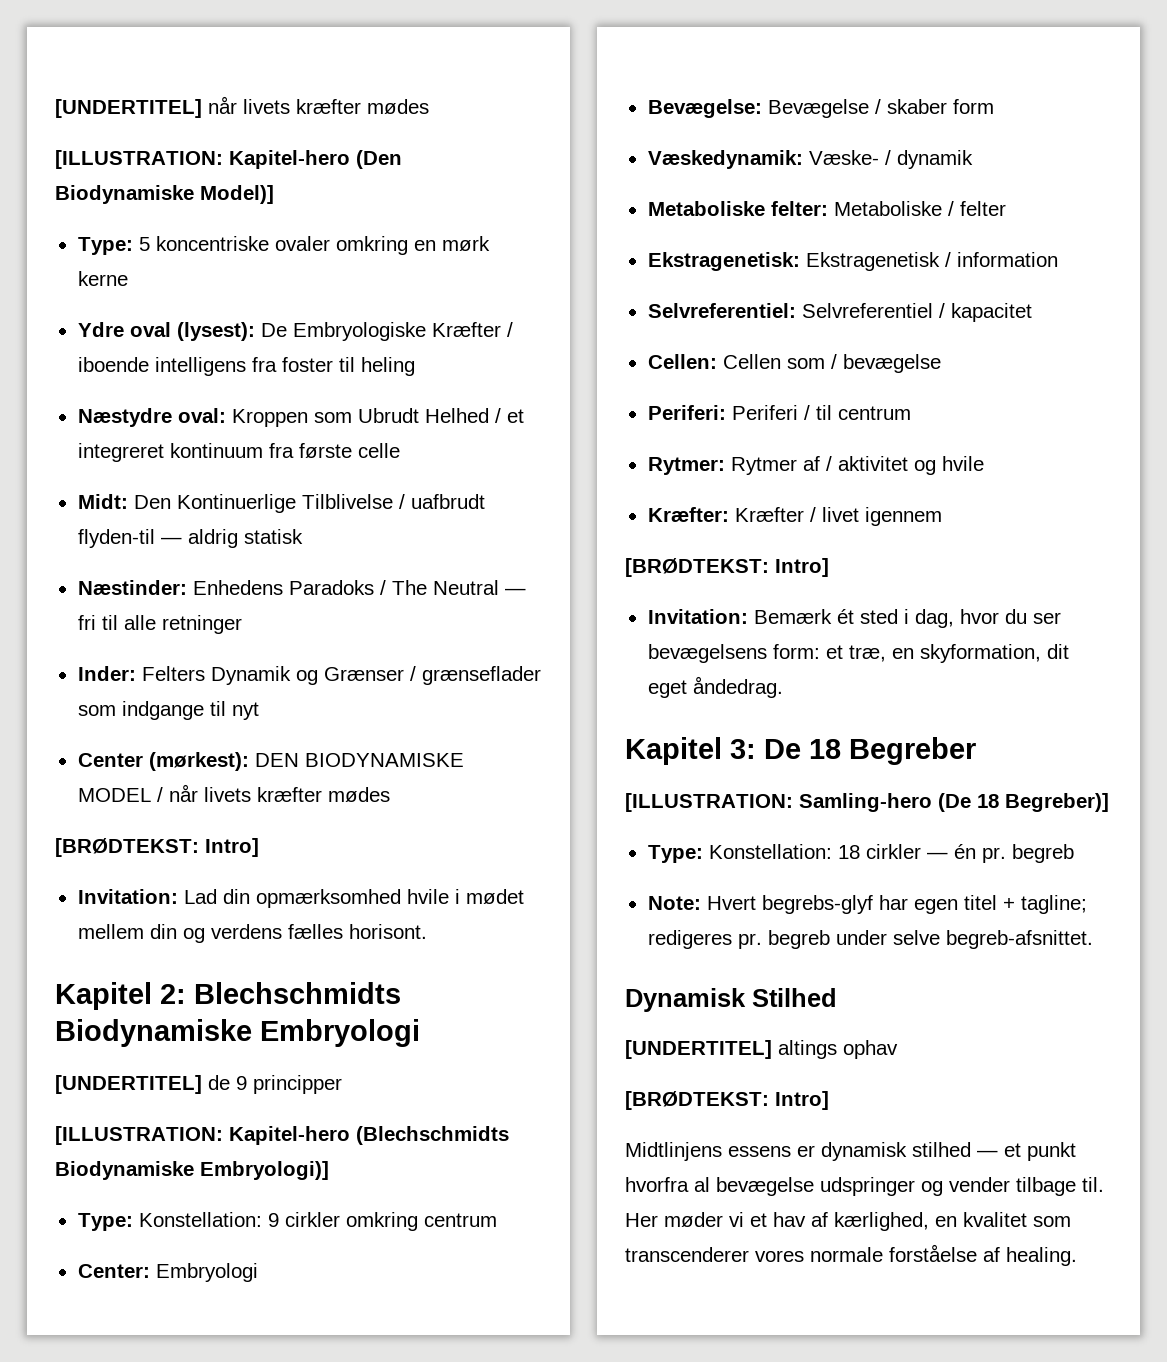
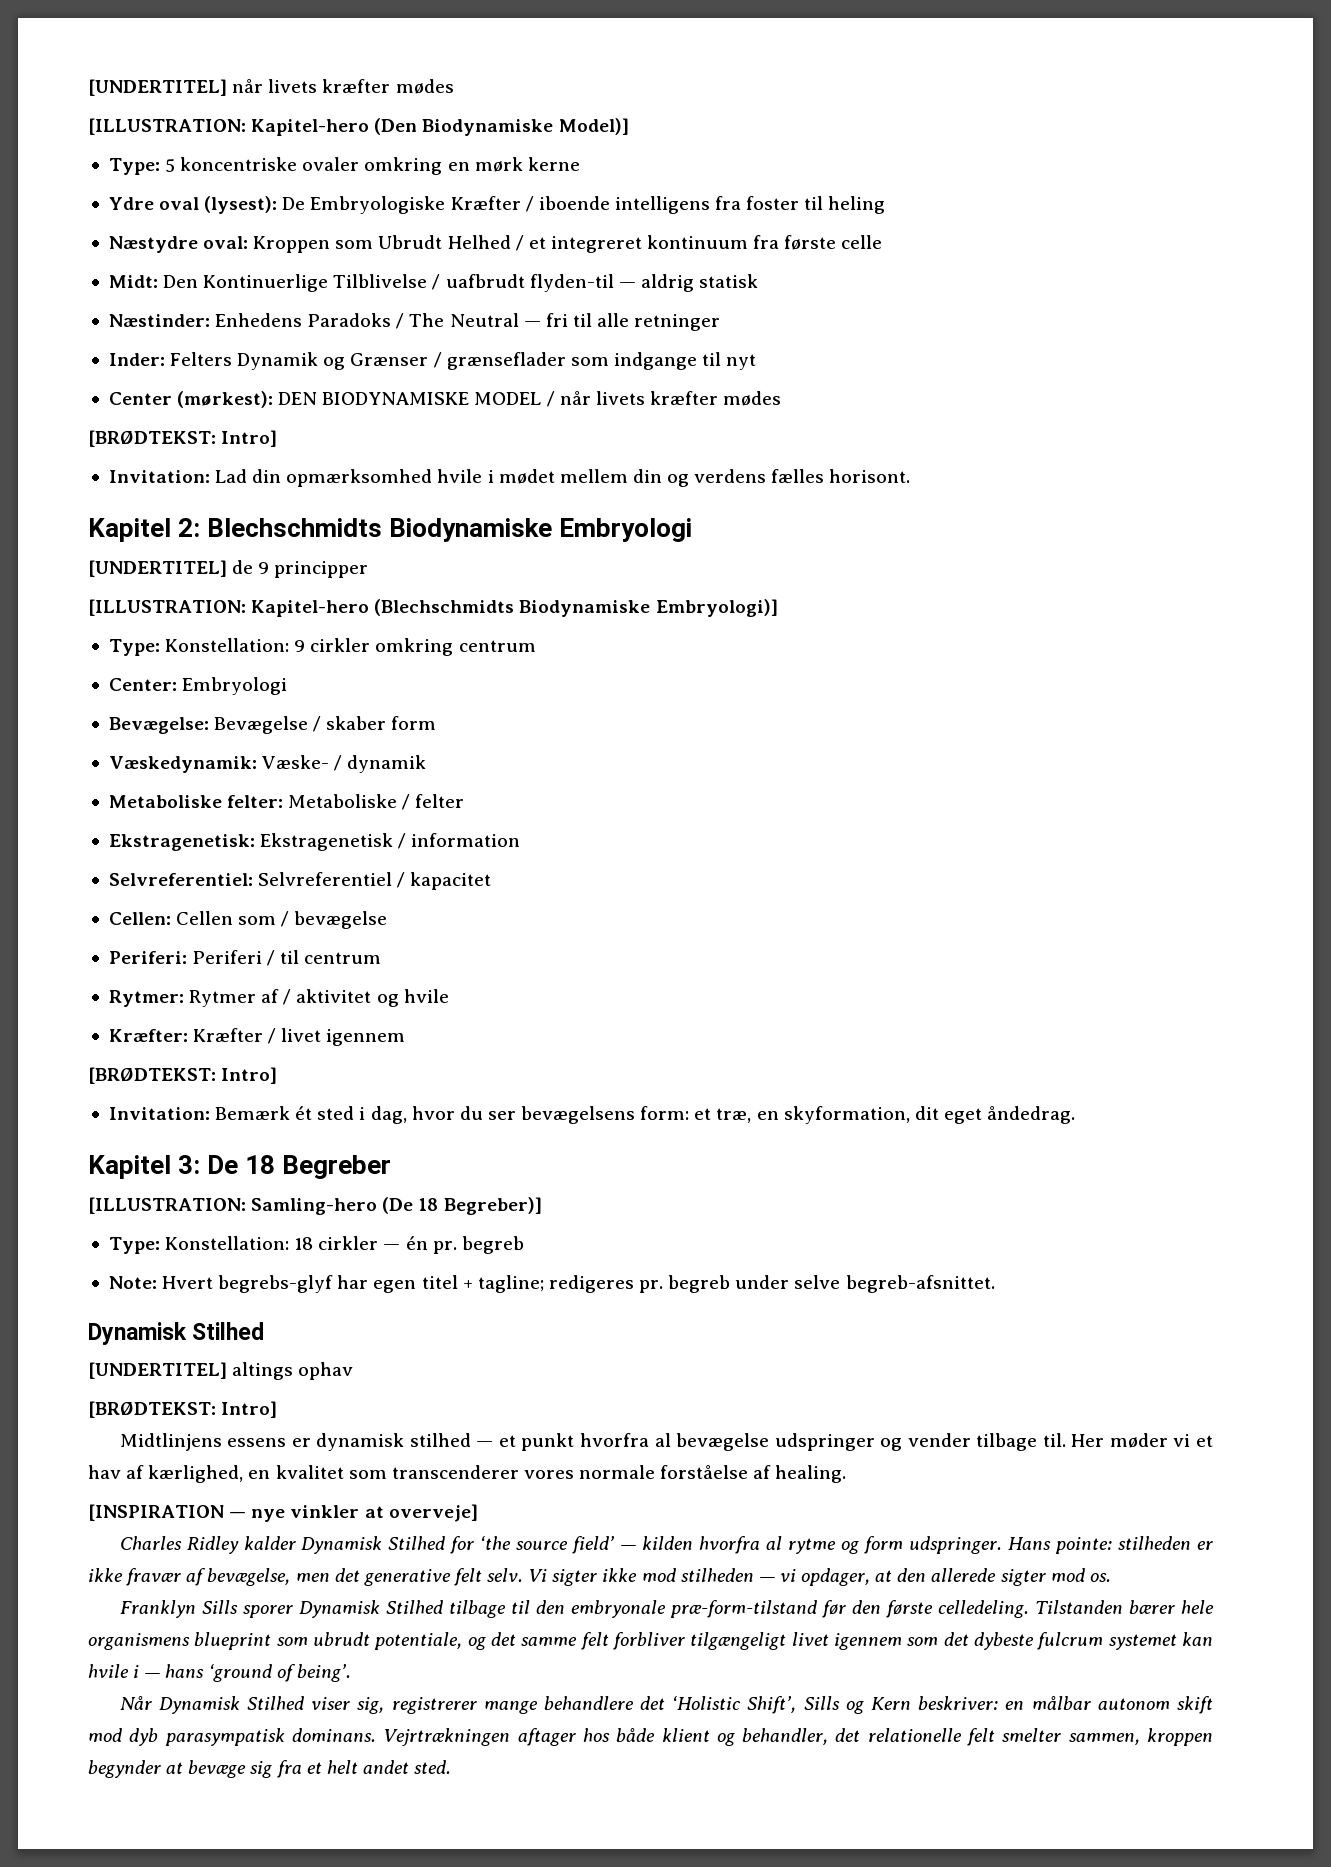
+ [INSPIRATION — nye vinkler at overveje]
+ Charles Ridley kalder Dynamisk Stilhed for ‘the source field’ — kilden hvorfra al rytme og form udspringer. Hans pointe: stilheden er ikke fravær af bevægelse, men det generative felt selv. Vi sigter ikke mod stilheden — vi opdager, at den allerede sigter mod os.
+ Franklyn Sills sporer Dynamisk Stilhed tilbage til den embryonale præ-form-tilstand før den første celledeling. Tilstanden bærer hele organismens blueprint som ubrudt potentiale, og det samme felt forbliver tilgængeligt livet igennem som det dybeste fulcrum systemet kan hvile i — hans ‘ground of being’.
+ Når Dynamisk Stilhed viser sig, registrerer mange behandlere det ‘Holistic Shift’, Sills og Kern beskriver: en målbar autonom skift mod dyb parasympatisk dominans. Vejrtrækningen aftager hos både klient og behandler, det relationelle felt smelter sammen, kroppen begynder at bevæge sig fra et helt andet sted.

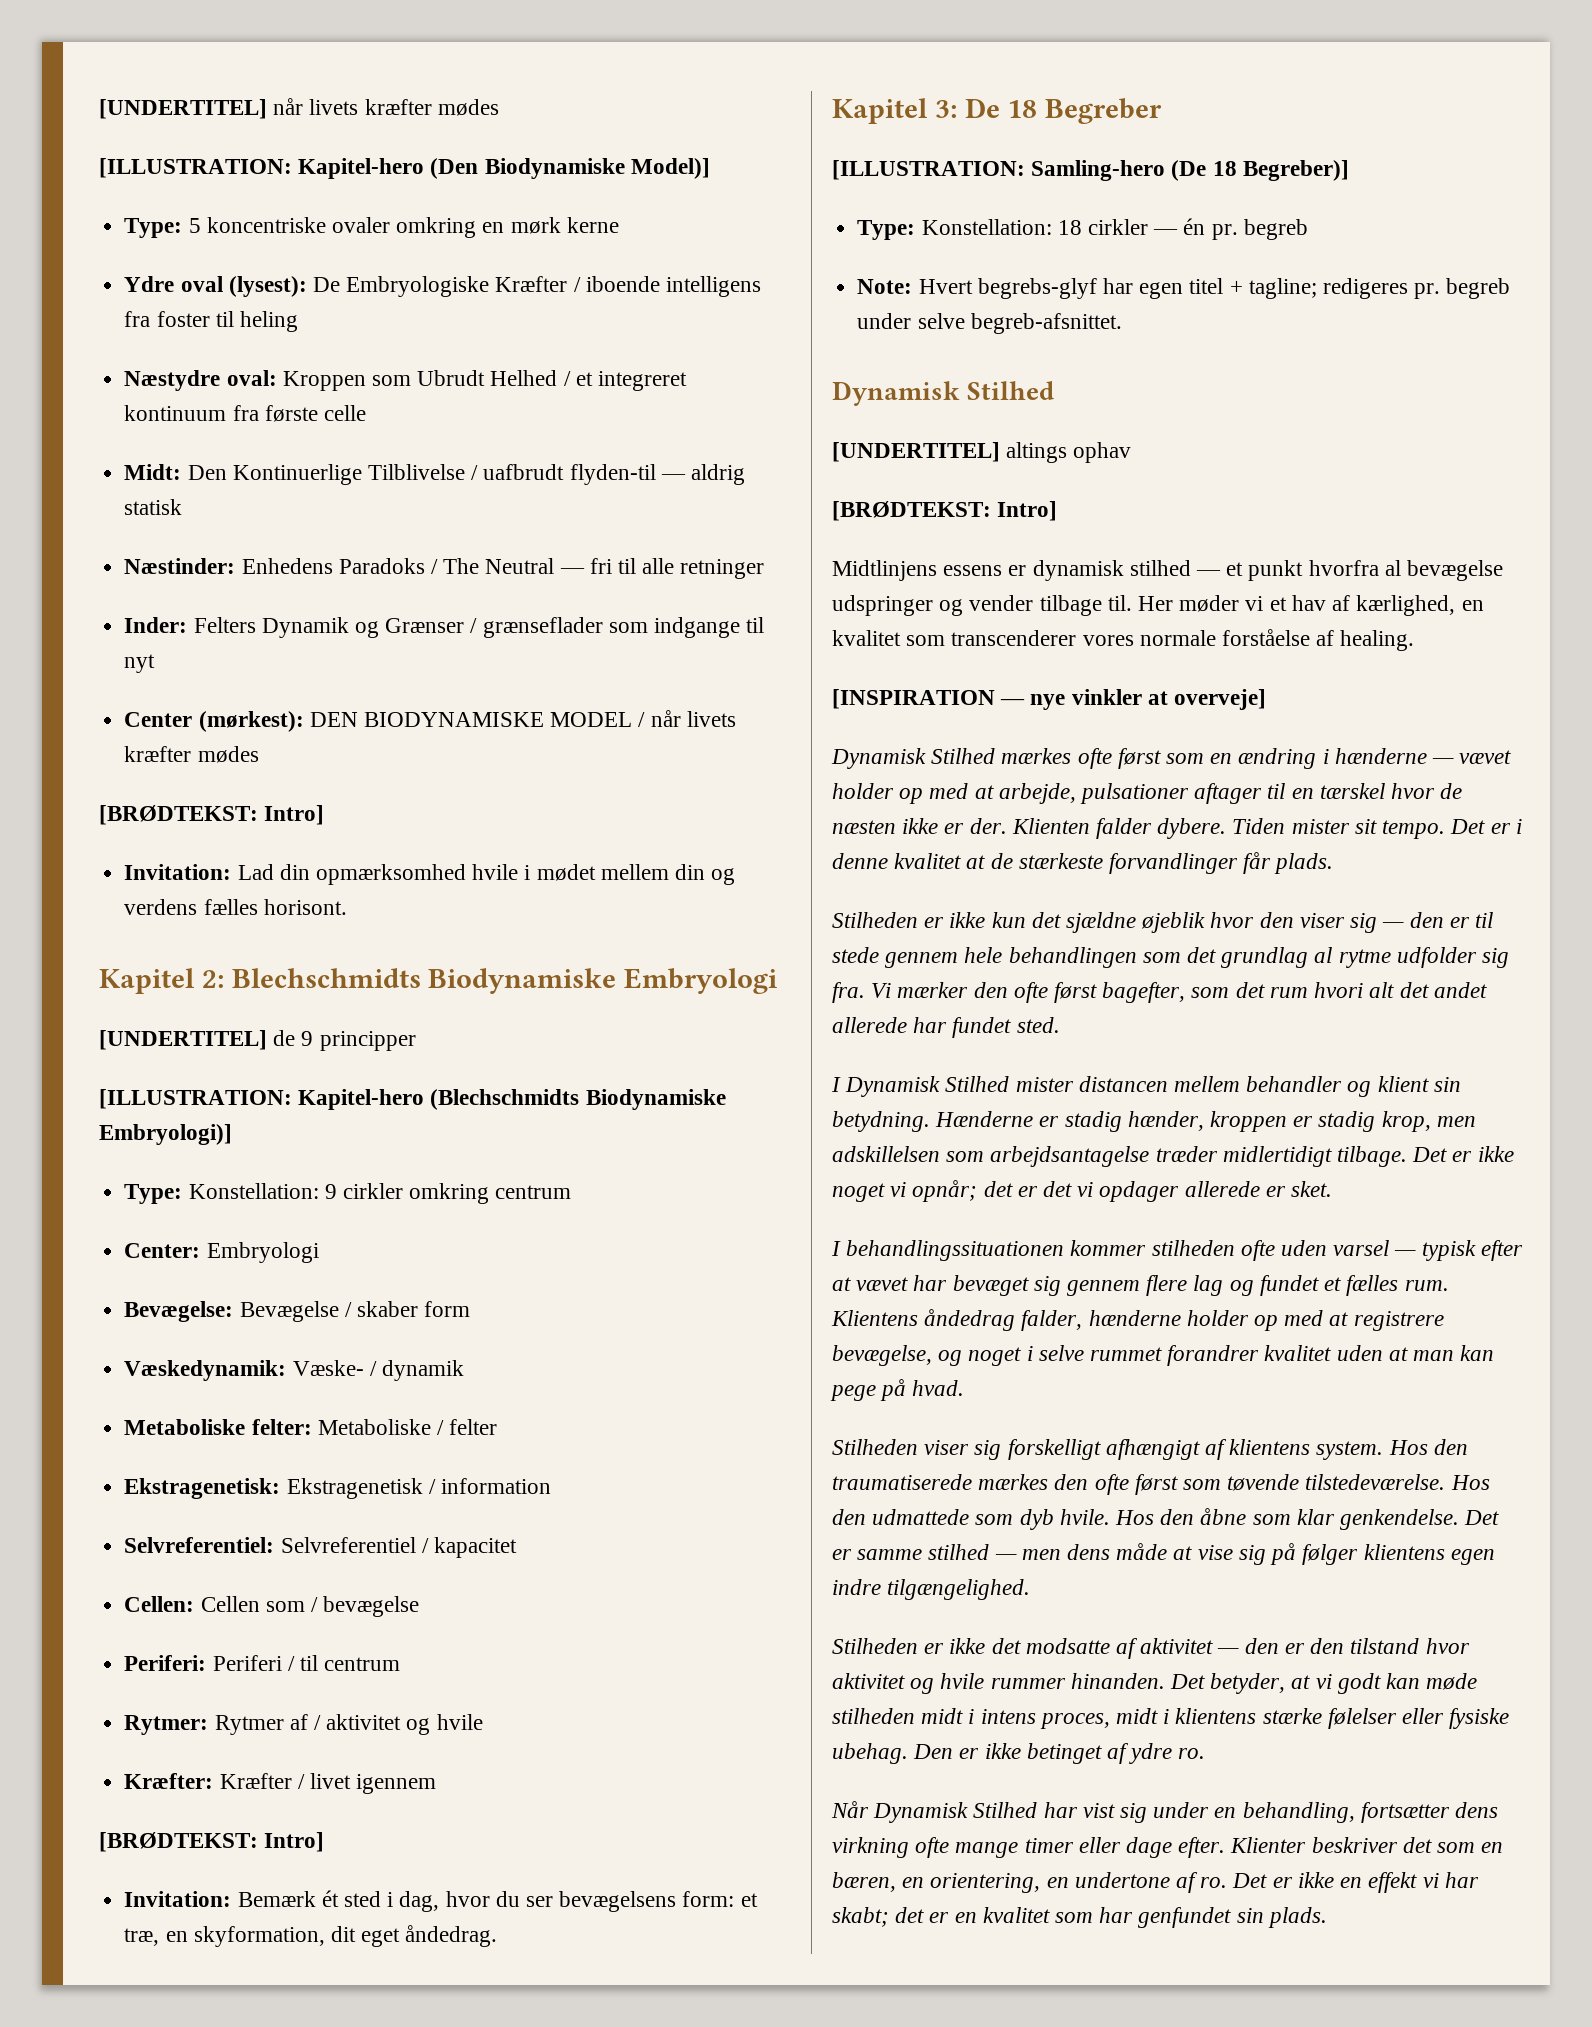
- Charles Ridley kalder Dynamisk Stilhed for ‘the source field’ — kilden hvorfra al rytme og form udspringer. Hans pointe: stilheden er ikke fravær af bevægelse, men det generative felt selv. Vi sigter ikke mod stilheden — vi opdager, at den allerede sigter mod os.
- Franklyn Sills sporer Dynamisk Stilhed tilbage til den embryonale præ-form-tilstand før den første celledeling. Tilstanden bærer hele organismens blueprint som ubrudt potentiale, og det samme felt forbliver tilgængeligt livet igennem som det dybeste fulcrum systemet kan hvile i — hans ‘ground of being’.
- Når Dynamisk Stilhed viser sig, registrerer mange behandlere det ‘Holistic Shift’, Sills og Kern beskriver: en målbar autonom skift mod dyb parasympatisk dominans. Vejrtrækningen aftager hos både klient og behandler, det relationelle felt smelter sammen, kroppen begynder at bevæge sig fra et helt andet sted.
+ Dynamisk Stilhed mærkes ofte først som en ændring i hænderne — vævet holder op med at arbejde, pulsationer aftager til en tærskel hvor de næsten ikke er der. Klienten falder dybere. Tiden mister sit tempo. Det er i denne kvalitet at de stærkeste forvandlinger får plads.
+ Stilheden er ikke kun det sjældne øjeblik hvor den viser sig — den er til stede gennem hele behandlingen som det grundlag al rytme udfolder sig fra. Vi mærker den ofte først bagefter, som det rum hvori alt det andet allerede har fundet sted.
+ I Dynamisk Stilhed mister distancen mellem behandler og klient sin betydning. Hænderne er stadig hænder, kroppen er stadig krop, men adskillelsen som arbejdsantagelse træder midlertidigt tilbage. Det er ikke noget vi opnår; det er det vi opdager allerede er sket.
+ I behandlingssituationen kommer stilheden ofte uden varsel — typisk efter at vævet har bevæget sig gennem flere lag og fundet et fælles rum. Klientens åndedrag falder, hænderne holder op med at registrere bevægelse, og noget i selve rummet forandrer kvalitet uden at man kan pege på hvad.
+ Stilheden viser sig forskelligt afhængigt af klientens system. Hos den traumatiserede mærkes den ofte først som tøvende tilstedeværelse. Hos den udmattede som dyb hvile. Hos den åbne som klar genkendelse. Det er samme stilhed — men dens måde at vise sig på følger klientens egen indre tilgængelighed.
+ Stilheden er ikke det modsatte af aktivitet — den er den tilstand hvor aktivitet og hvile rummer hinanden. Det betyder, at vi godt kan møde stilheden midt i intens proces, midt i klientens stærke følelser eller fysiske ubehag. Den er ikke betinget af ydre ro.
+ Når Dynamisk Stilhed har vist sig under en behandling, fortsætter dens virkning ofte mange timer eller dage efter. Klienter beskriver det som en bæren, en orientering, en undertone af ro. Det er ikke en effekt vi har skabt; det er en kvalitet som har genfundet sin plads.

